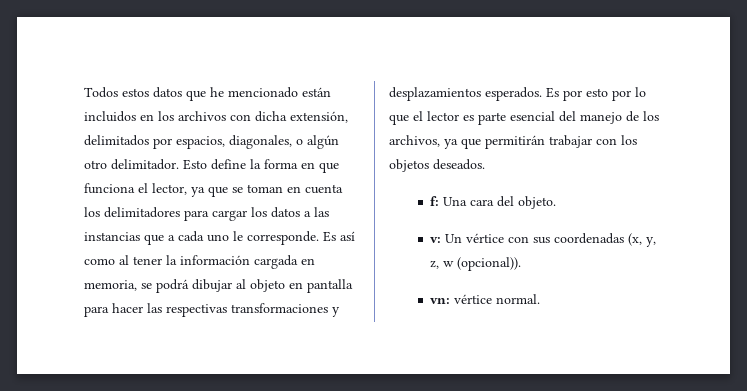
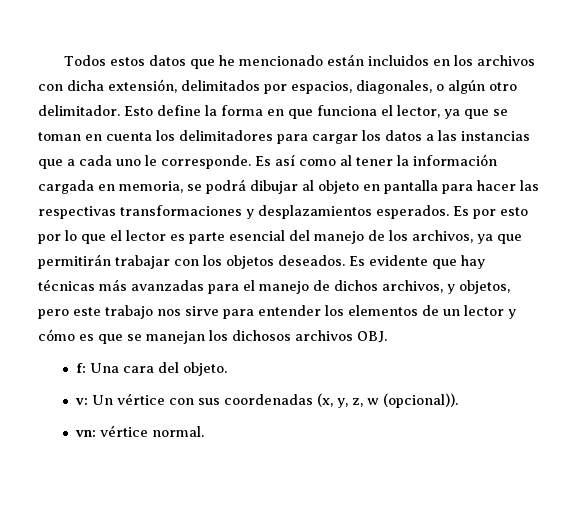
+ Es evidente que hay técnicas más avanzadas para el manejo de dichos archivos, y objetos, pero este trabajo nos sirve para entender los elementos de un lector y cómo es que se manejan los dichosos archivos OBJ.

